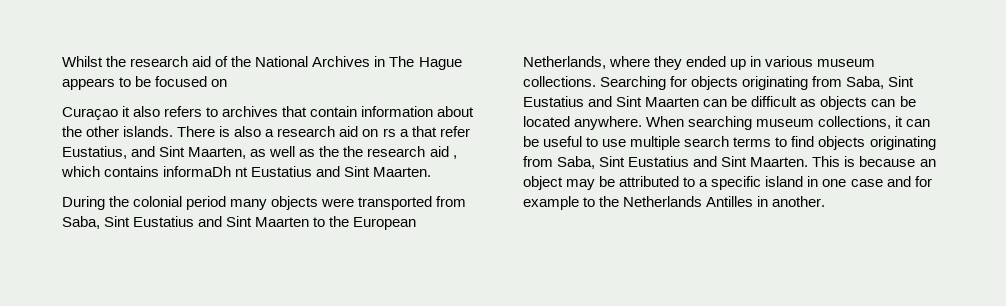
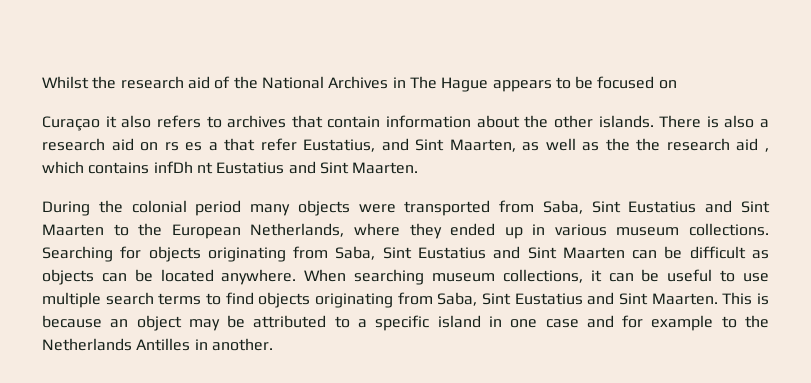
- There is also a research aid on rs a that refer Eustatius, and Sint Maarten, as well as the the research aid , which contains informaDh nt Eustatius and Sint Maarten.
+ There is also a research aid on rs es a that refer Eustatius, and Sint Maarten, as well as the the research aid , which contains infDh nt Eustatius and Sint Maarten.

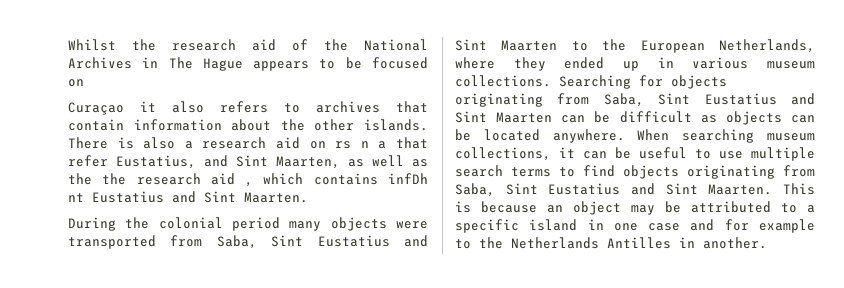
- There is also a research aid on rs es a that refer Eustatius, and Sint Maarten, as well as the the research aid , which contains infDh nt Eustatius and Sint Maarten.
+ There is also a research aid on rs n a that refer Eustatius, and Sint Maarten, as well as the the research aid , which contains infDh nt Eustatius and Sint Maarten.

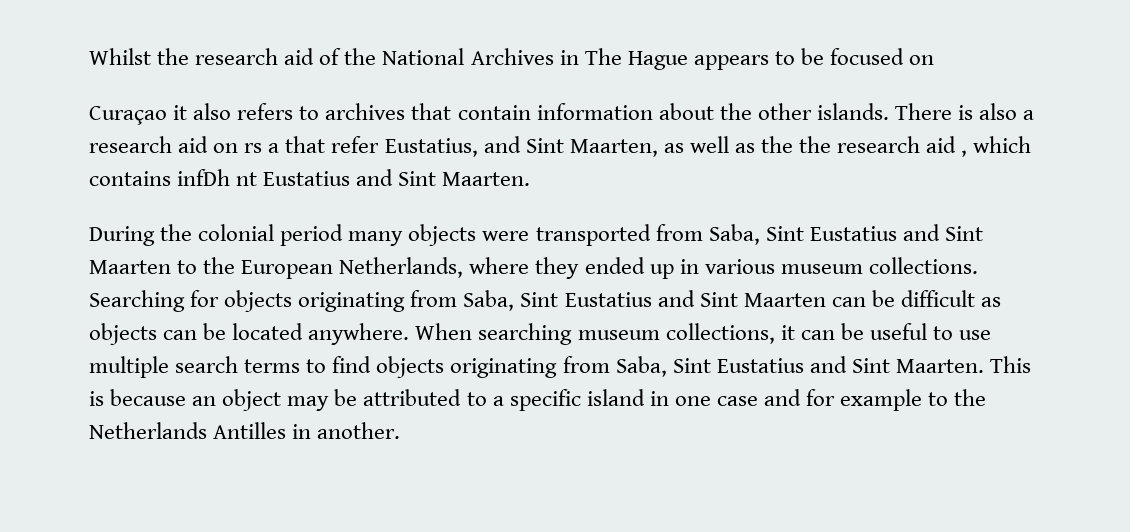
- There is also a research aid on rs n a that refer Eustatius, and Sint Maarten, as well as the the research aid , which contains infDh nt Eustatius and Sint Maarten.
+ There is also a research aid on rs a that refer Eustatius, and Sint Maarten, as well as the the research aid , which contains infDh nt Eustatius and Sint Maarten.

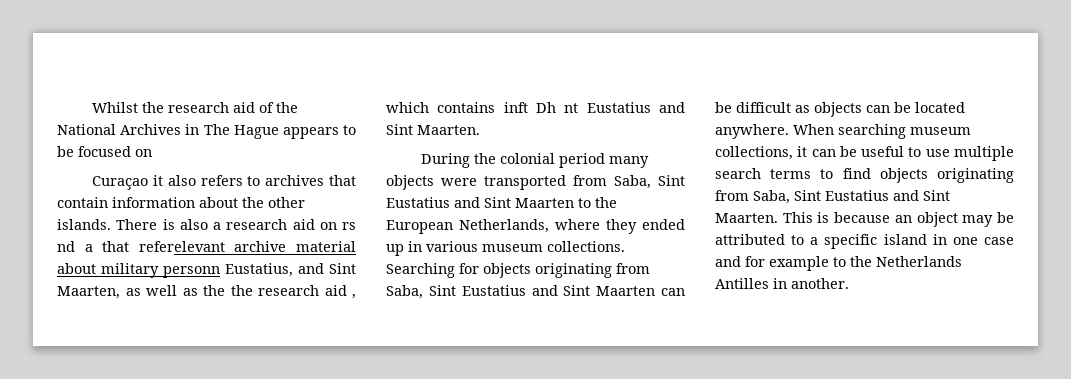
- There is also a research aid on rs a that refer Eustatius, and Sint Maarten, as well as the the research aid , which contains infDh nt Eustatius and Sint Maarten.
+ There is also a research aid on rs nd a that referelevant archive material about military personn Eustatius, and Sint Maarten, as well as the the research aid , which contains inft Dh nt Eustatius and Sint Maarten.

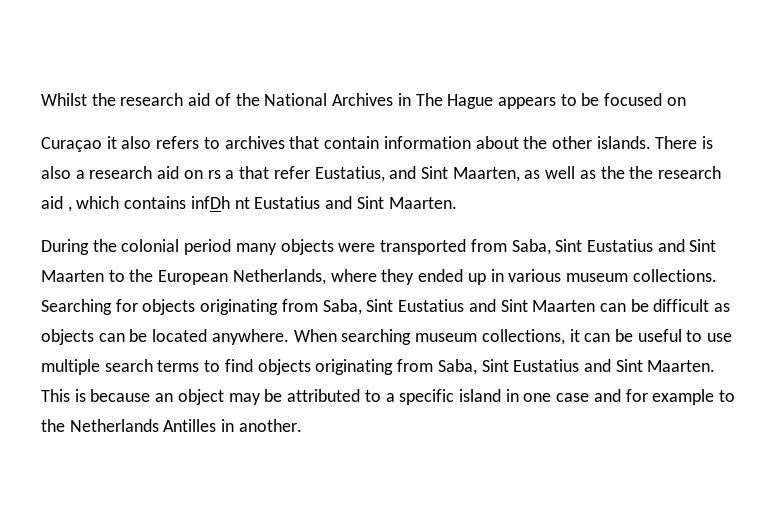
- There is also a research aid on rs nd a that referelevant archive material about military personn Eustatius, and Sint Maarten, as well as the the research aid , which contains inft Dh nt Eustatius and Sint Maarten.
+ There is also a research aid on rs a that refer Eustatius, and Sint Maarten, as well as the the research aid , which contains infDh nt Eustatius and Sint Maarten.

